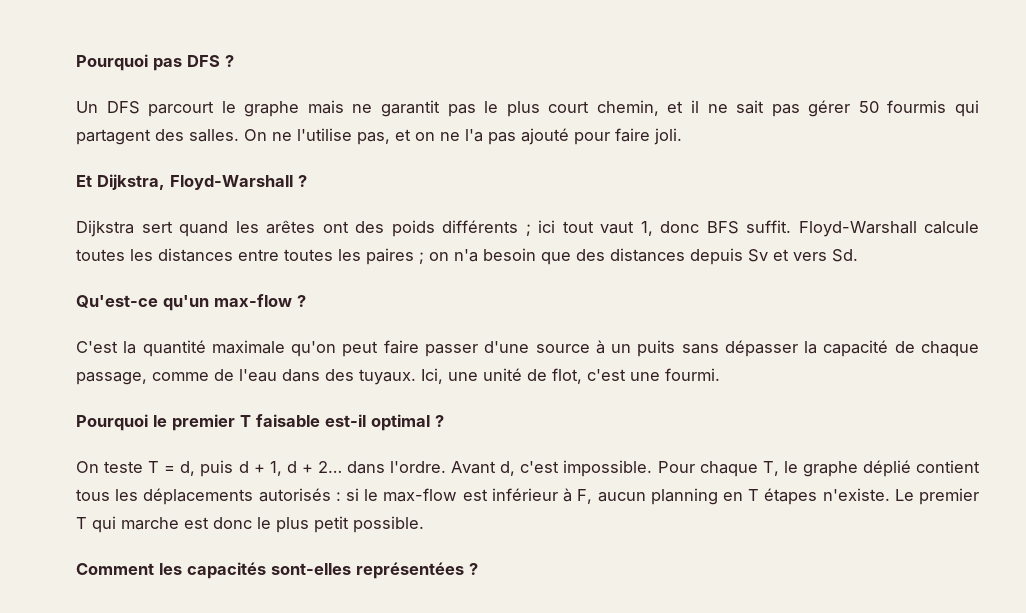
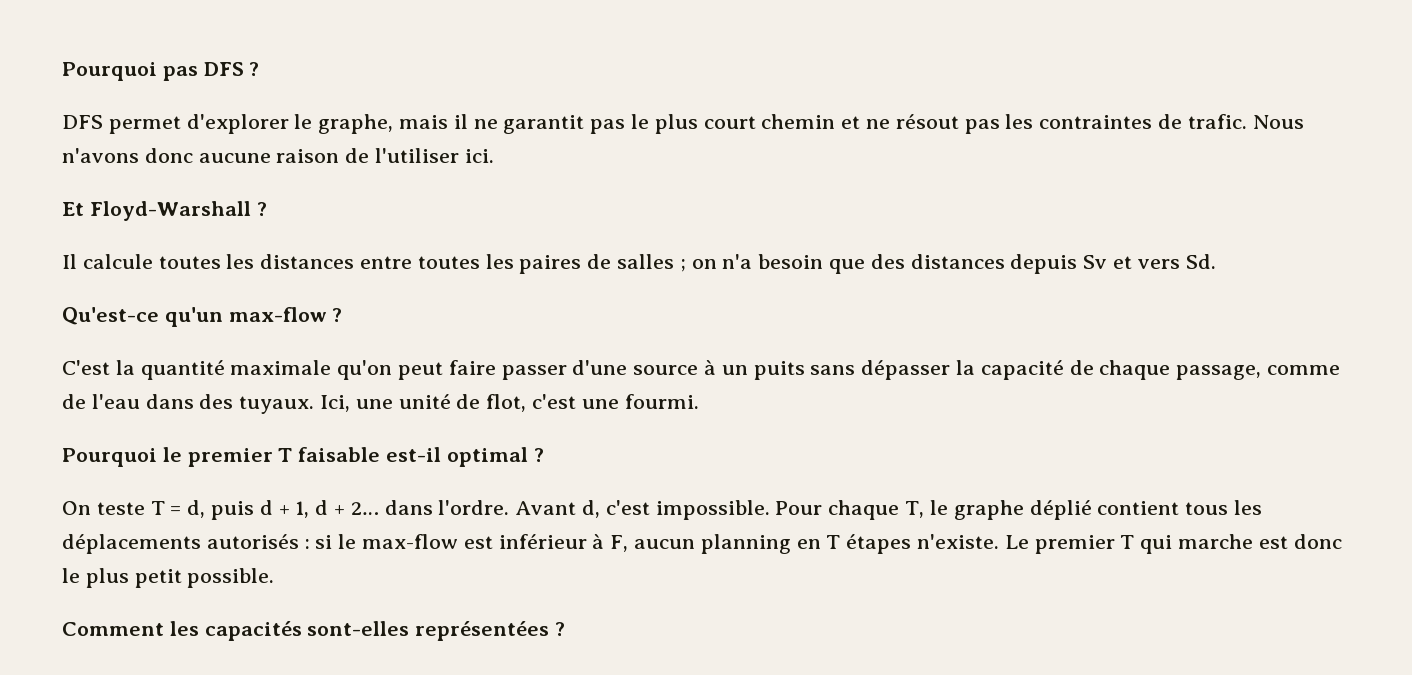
- Un DFS parcourt le graphe mais ne garantit pas le plus court chemin, et il ne sait pas gérer 50 fourmis qui partagent des salles. On ne l'utilise pas, et on ne l'a pas ajouté pour faire joli.
+ DFS permet d'explorer le graphe, mais il ne garantit pas le plus court chemin et ne résout pas les contraintes de trafic. Nous n'avons donc aucune raison de l'utiliser ici.
- Et Dijkstra, Floyd-Warshall ?
+ Et Floyd-Warshall ?
- Dijkstra sert quand les arêtes ont des poids différents ; ici tout vaut 1, donc BFS suffit. Floyd-Warshall calcule toutes les distances entre toutes les paires ; on n'a besoin que des distances depuis Sv et vers Sd.
+ Il calcule toutes les distances entre toutes les paires de salles ; on n'a besoin que des distances depuis Sv et vers Sd.

